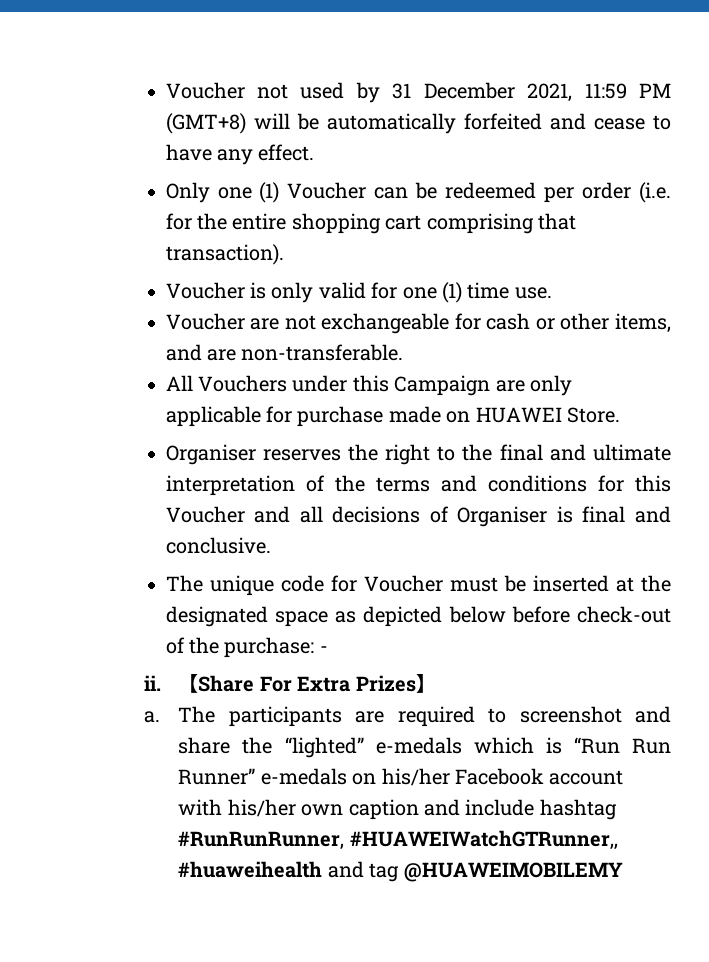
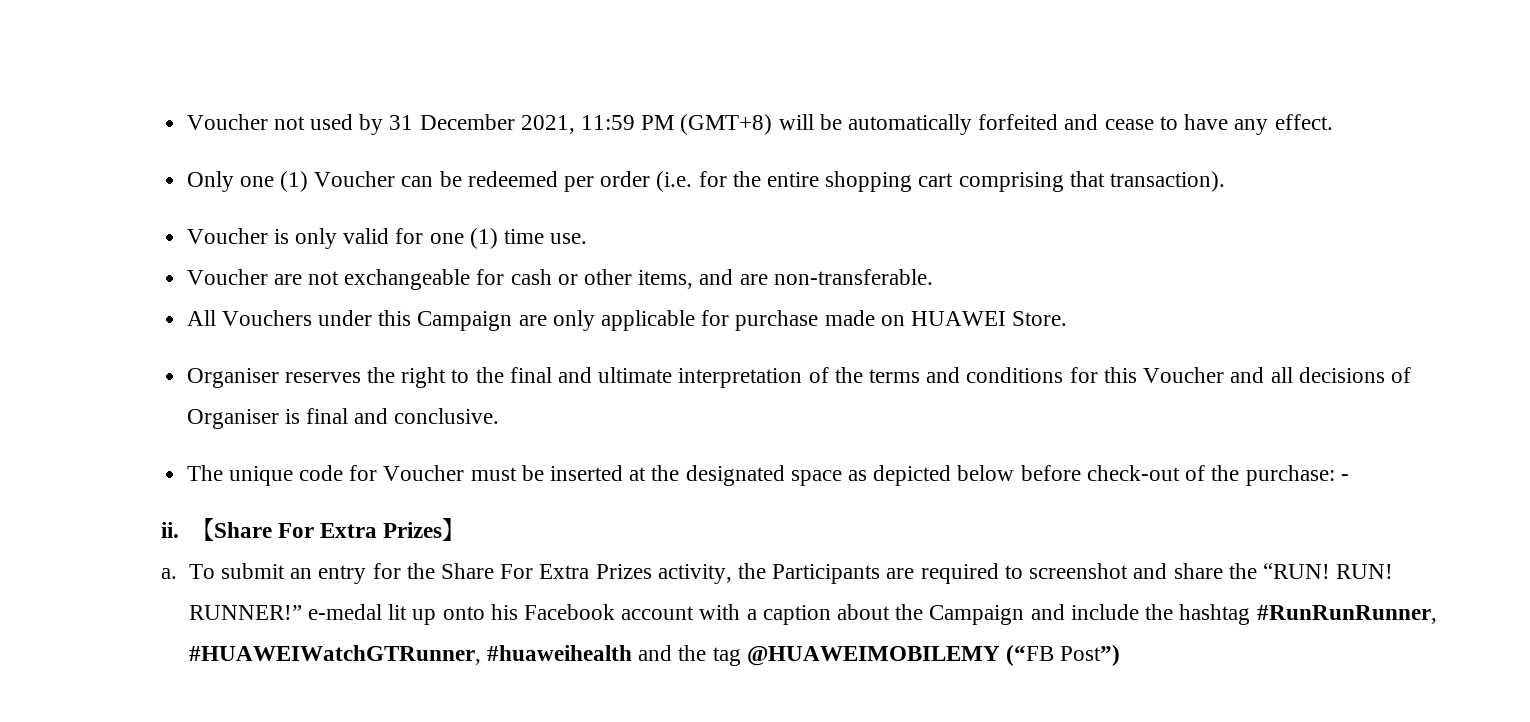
- The participants are required to screenshot and share the “lighted” e-medals which is “Run Run Runner” e-medals on his/her Facebook account with his/her own caption and include hashtag #RunRunRunner, #HUAWEIWatchGTRunner,, #huaweihealth and tag @HUAWEIMOBILEMY
+ To submit an entry for the Share For Extra Prizes activity, the Participants are required to screenshot and share the “RUN! RUN! RUNNER!” e-medal lit up onto his Facebook account with a caption about the Campaign and include the hashtag #RunRunRunner, #HUAWEIWatchGTRunner, #huaweihealth and the tag @HUAWEIMOBILEMY (“FB Post”)

